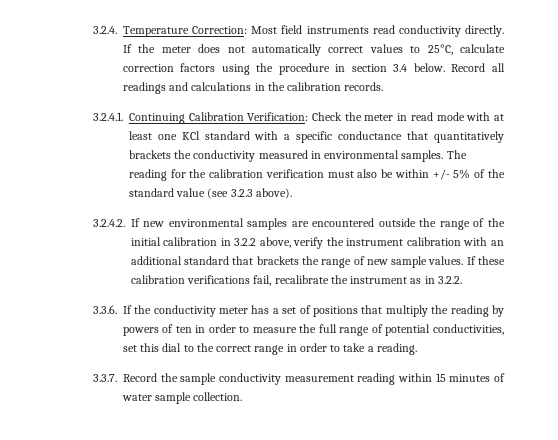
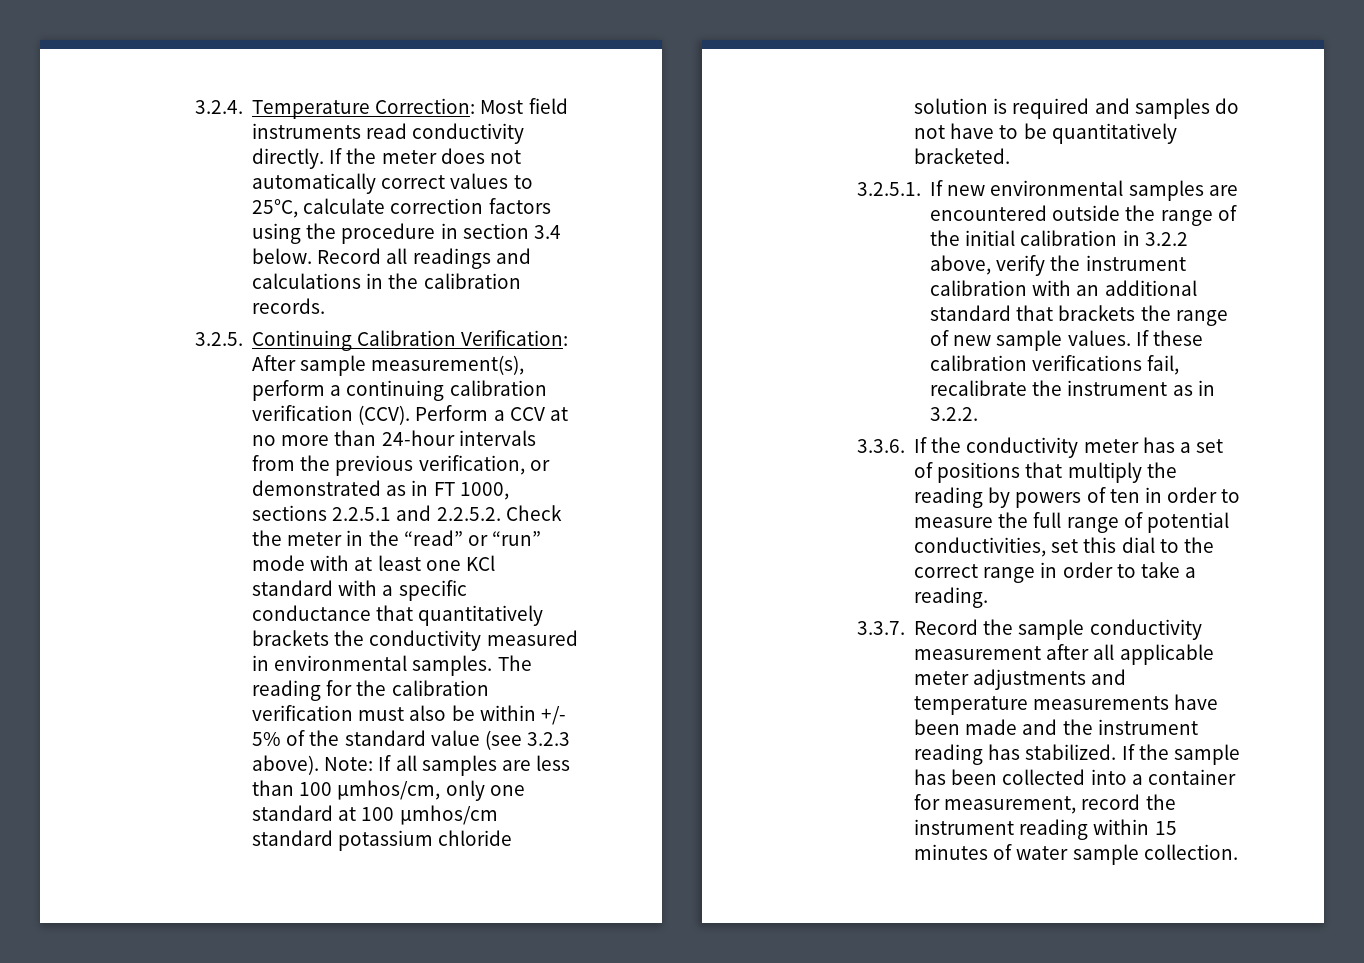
- 3.2.4.1. Continuing Calibration Verification: Check the meter in read mode with at least one KCl standard with a specific conductance that quantitatively brackets the conductivity measured in environmental samples.
+ 3.2.5. Continuing Calibration Verification: After sample measurement(s), perform a continuing calibration verification (CCV). Perform a CCV at no more than 24-hour intervals from the previous verification, or demonstrated as in FT 1000, sections 2.2.5.1 and 2.2.5.2. Check the meter in the “read” or “run” mode with at least one KCl standard with a specific conductance that quantitatively brackets the conductivity measured in environmental samples.
- The reading for the calibration verification must also be within +/- 5% of the standard value (see 3.2.3 above).
- 3.2.4.2. If new environmental samples are encountered outside the range of the initial calibration in 3.2.2 above, verify the instrument calibration with an additional standard that brackets the range of new sample values.
+ The reading for the calibration verification must also be within +/- 5% of the standard value (see 3.2.3 above). Note: If all samples are less than 100 μmhos/cm, only one standard at 100 μmhos/cm standard potassium chloride solution is required and samples do not have to be quantitatively bracketed.
+ 3.2.5.1. If new environmental samples are encountered outside the range of the initial calibration in 3.2.2 above, verify the instrument calibration with an additional standard that brackets the range of new sample values.
- 3.3.7. Record the sample conductivity measurement reading within 15 minutes of water sample collection.
+ 3.3.7. Record the sample conductivity measurement after all applicable meter adjustments and temperature measurements have been made and the instrument reading has stabilized. If the sample has been collected into a container for measurement, record the instrument reading within 15 minutes of water sample collection.

